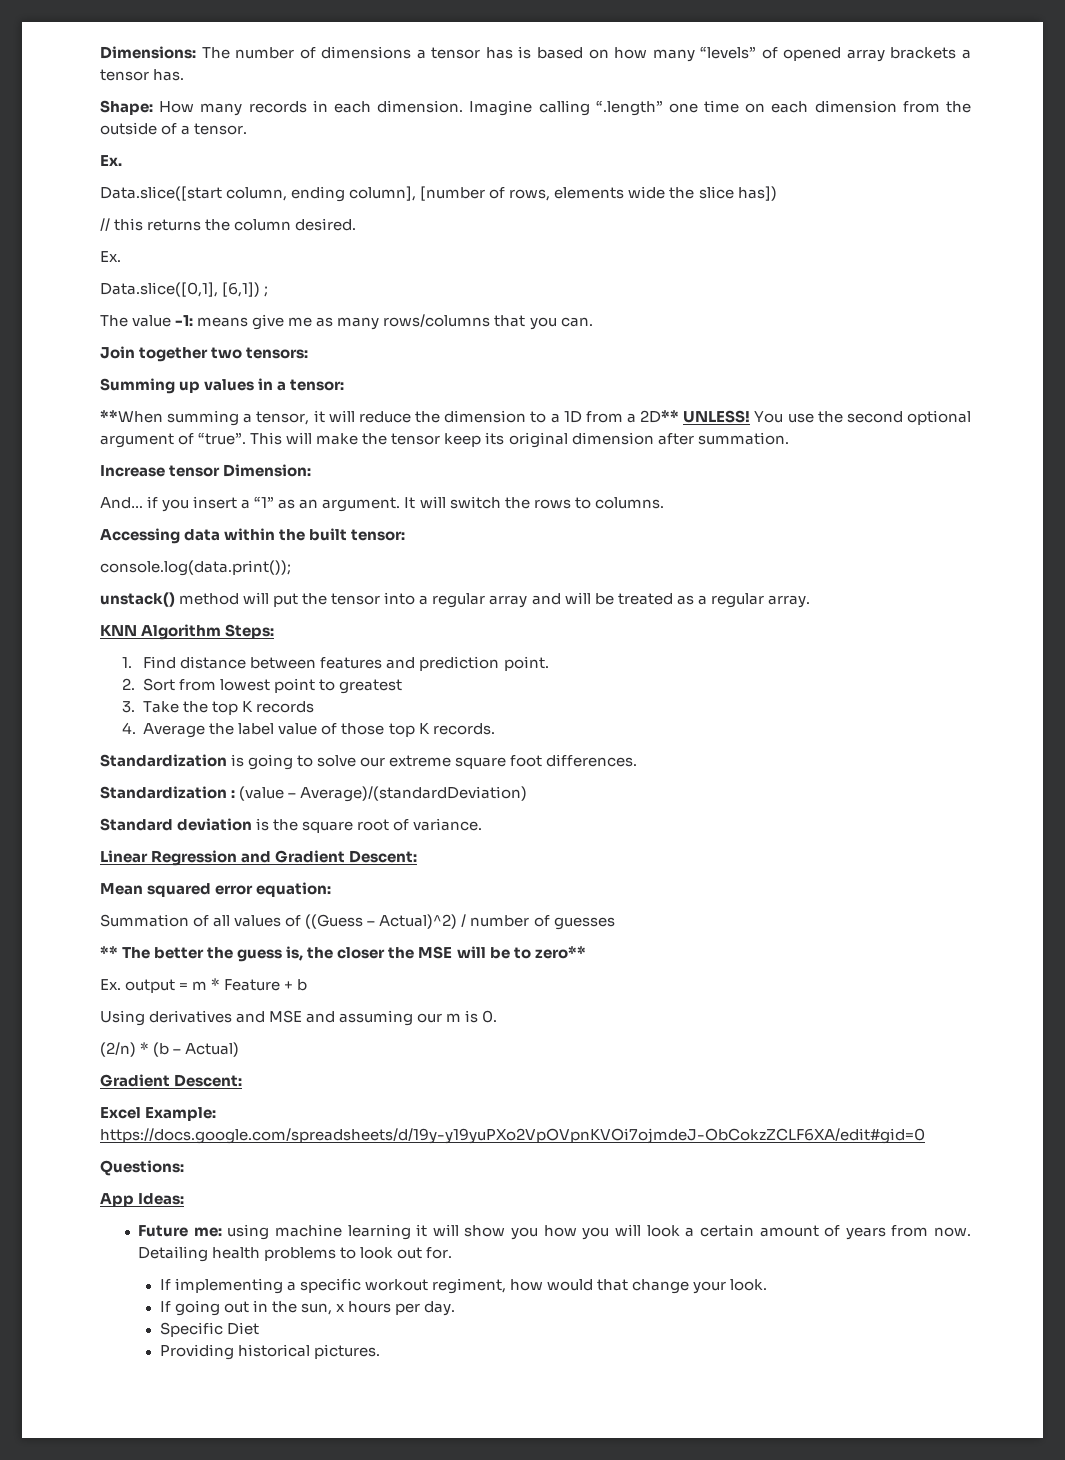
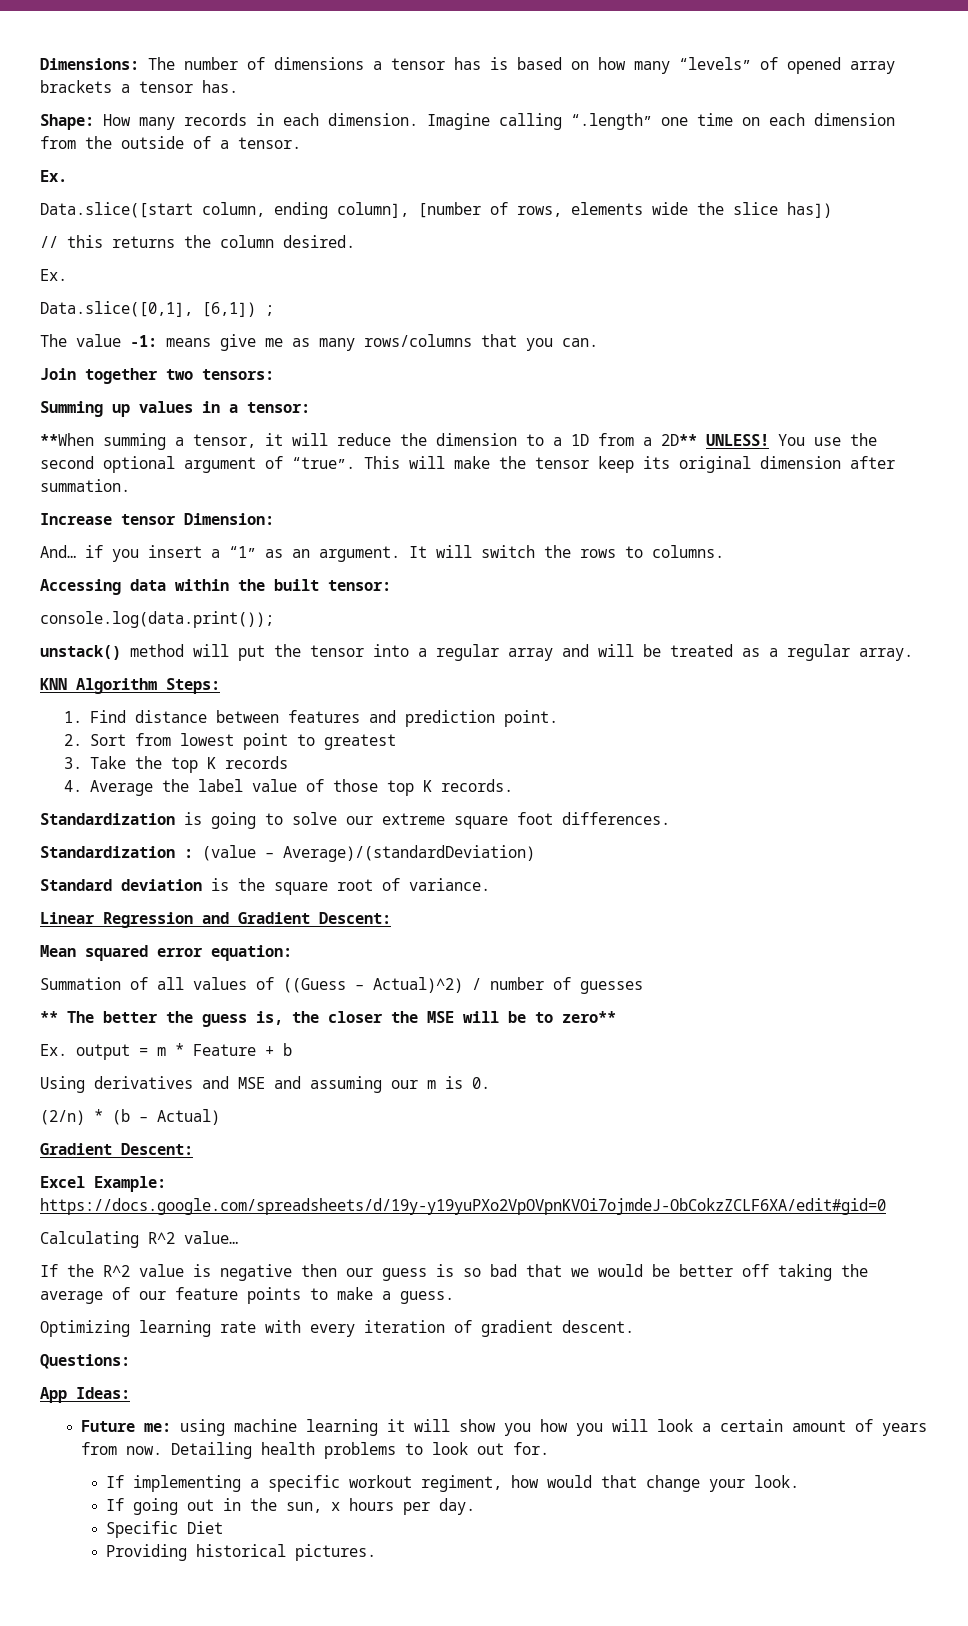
+ Calculating R^2 value…
+ If the R^2 value is negative then our guess is so bad that we would be better off taking the average of our feature points to make a guess.
+ Optimizing learning rate with every iteration of gradient descent.

